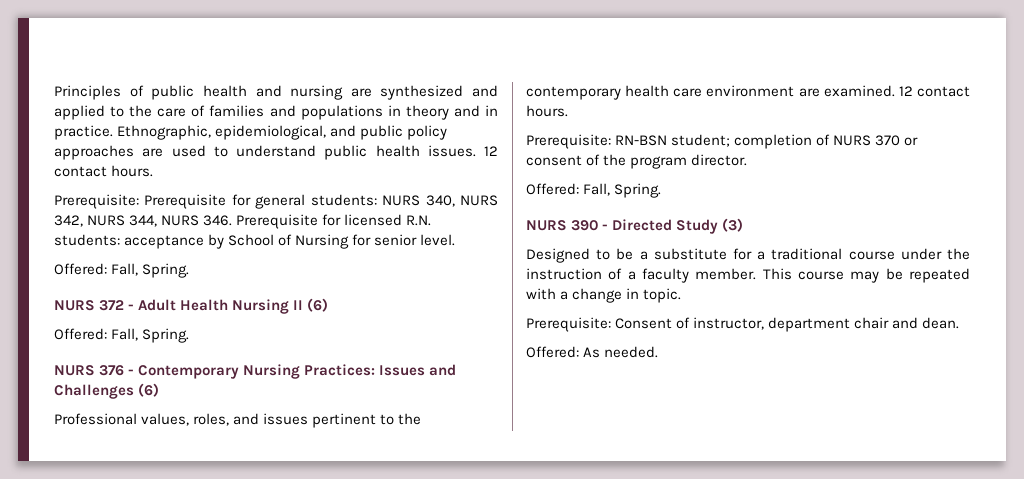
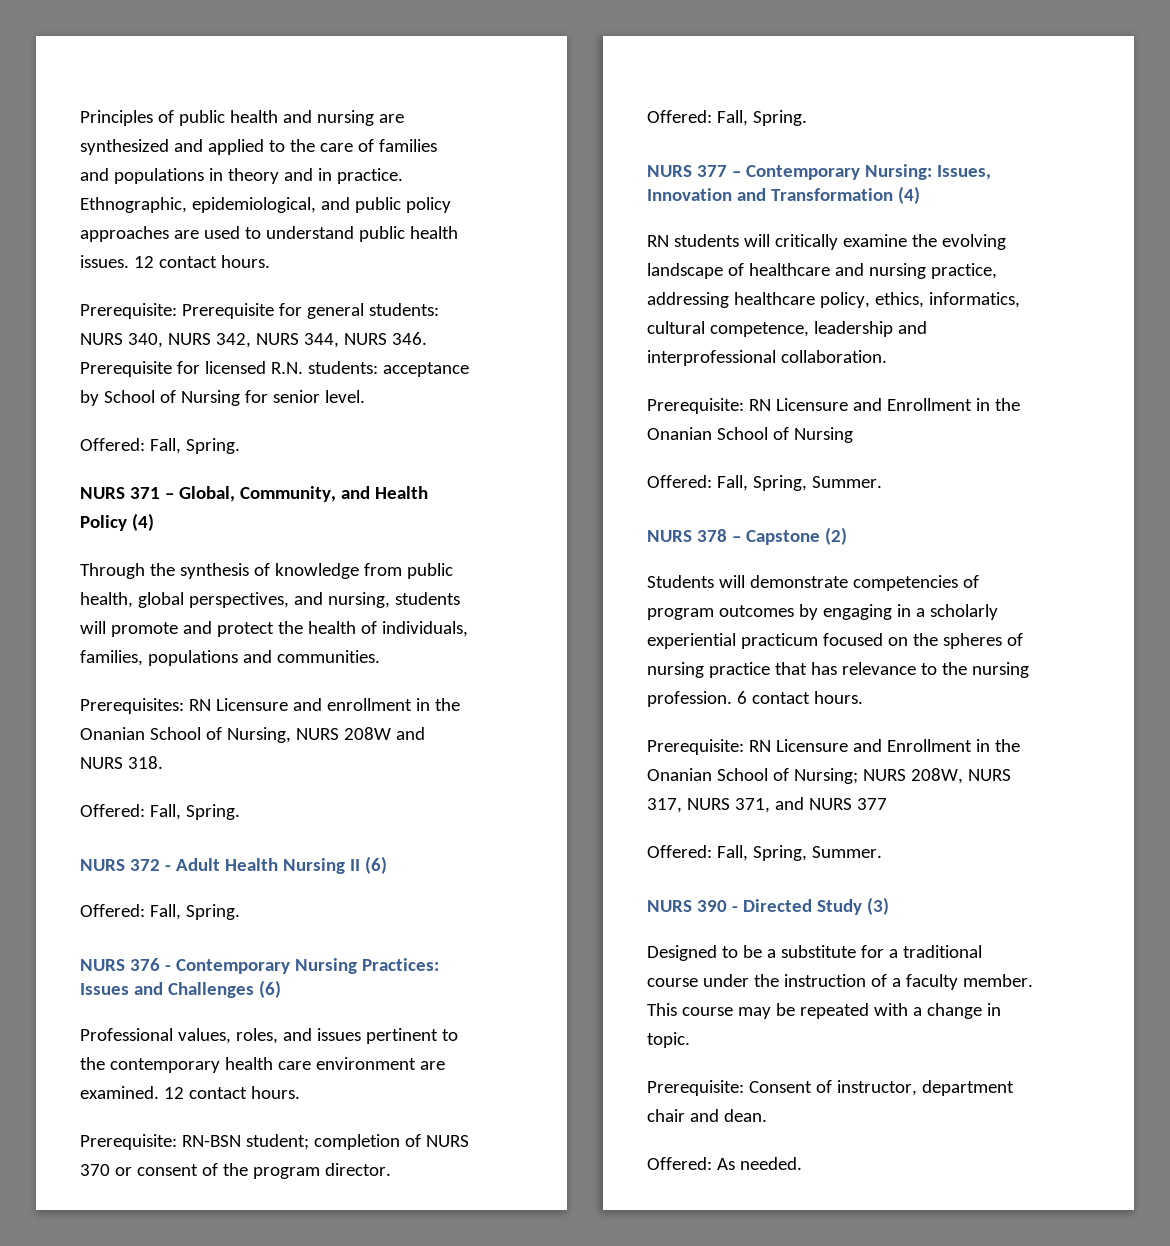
+ NURS 371 – Global, Community, and Health Policy (4)
+ Through the synthesis of knowledge from public health, global perspectives, and nursing, students will promote and protect the health of individuals, families, populations and communities.
+ Prerequisites: RN Licensure and enrollment in the Onanian School of Nursing, NURS 208W and NURS 318.
+ Offered: Fall, Spring.
+ NURS 377 – Contemporary Nursing: Issues, Innovation and Transformation (4)
+ RN students will critically examine the evolving landscape of healthcare and nursing practice, addressing healthcare policy, ethics, informatics, cultural competence, leadership and interprofessional collaboration.
+ Prerequisite: RN Licensure and Enrollment in the Onanian School of Nursing
+ Offered: Fall, Spring, Summer.
+ NURS 378 – Capstone (2)
+ Students will demonstrate competencies of program outcomes by engaging in a scholarly experiential practicum focused on the spheres of nursing practice that has relevance to the nursing profession. 6 contact hours.
+ Prerequisite: RN Licensure and Enrollment in the Onanian School of Nursing; NURS 208W, NURS 317, NURS 371, and NURS 377
+ Offered: Fall, Spring, Summer.

